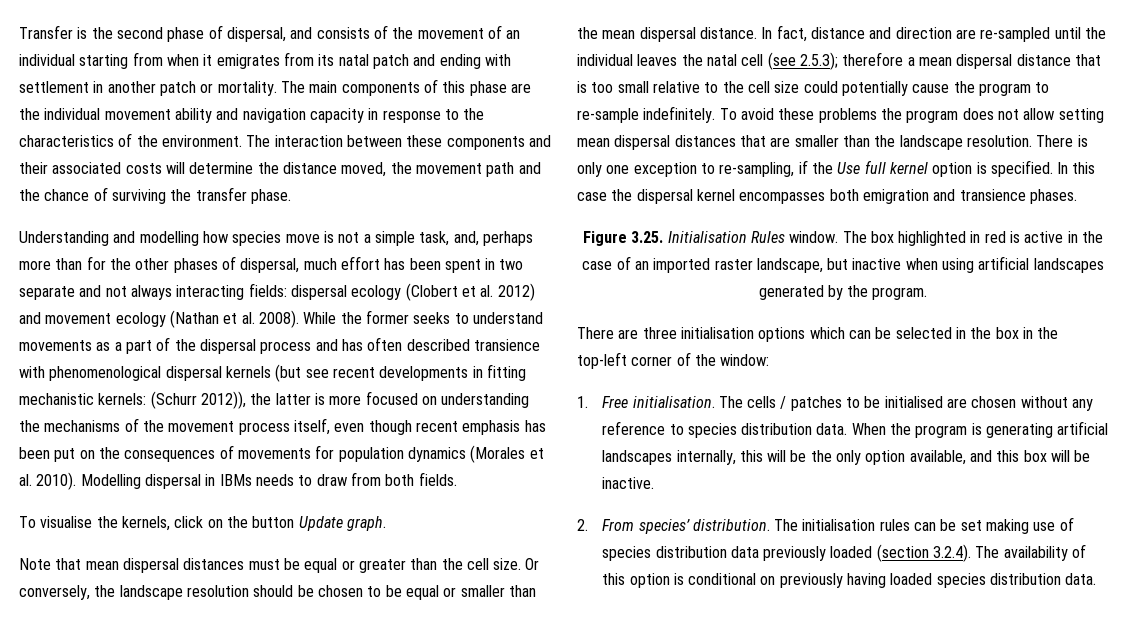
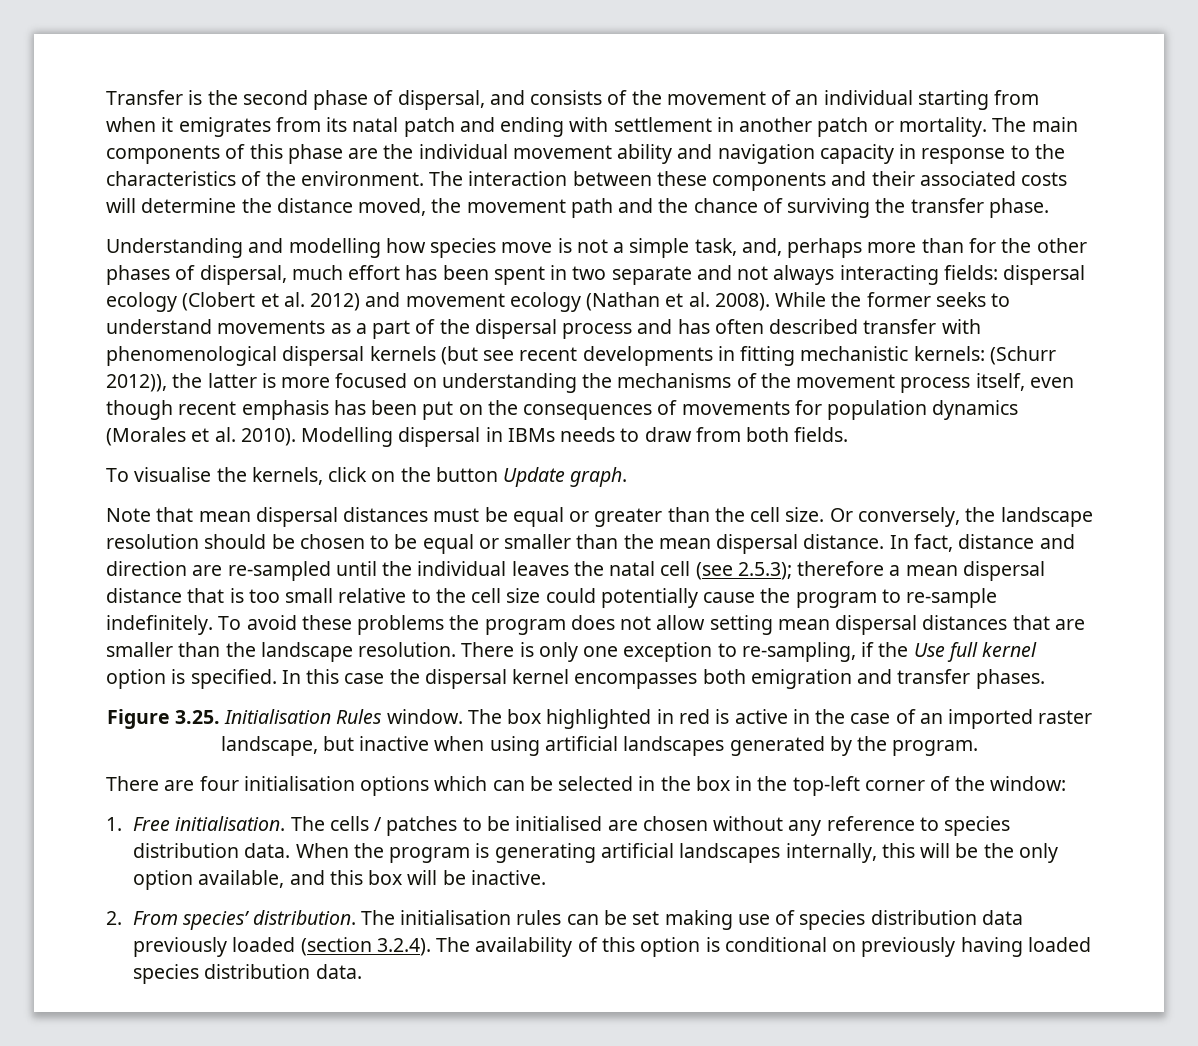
- While the former seeks to understand movements as a part of the dispersal process and has often described transience with phenomenological dispersal kernels (but see recent developments in fitting mechanistic kernels:
+ While the former seeks to understand movements as a part of the dispersal process and has often described transfer with phenomenological dispersal kernels (but see recent developments in fitting mechanistic kernels:
- In this case the dispersal kernel encompasses both emigration and transience phases.
+ In this case the dispersal kernel encompasses both emigration and transfer phases.
- There are three initialisation options which can be selected in the box in the top-left corner of the window:
+ There are four initialisation options which can be selected in the box in the top-left corner of the window:

